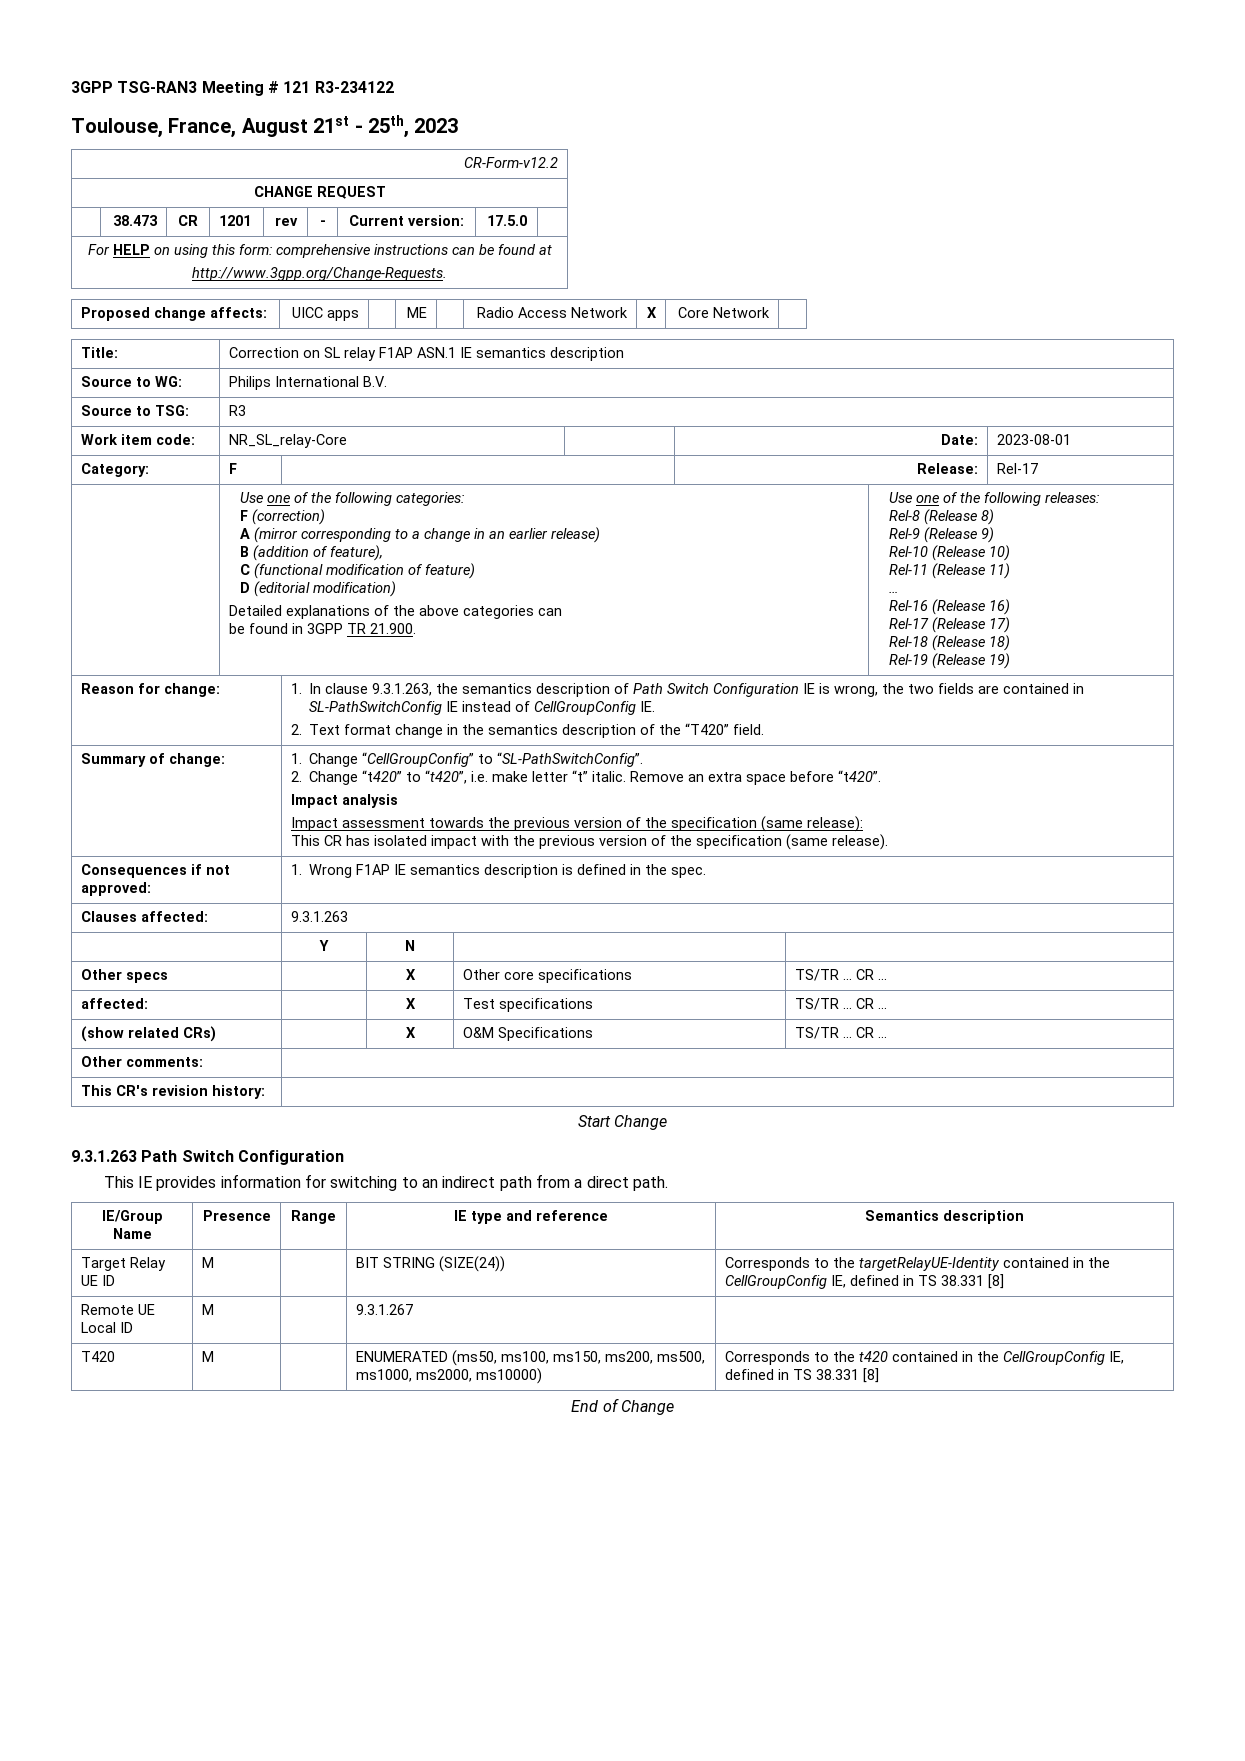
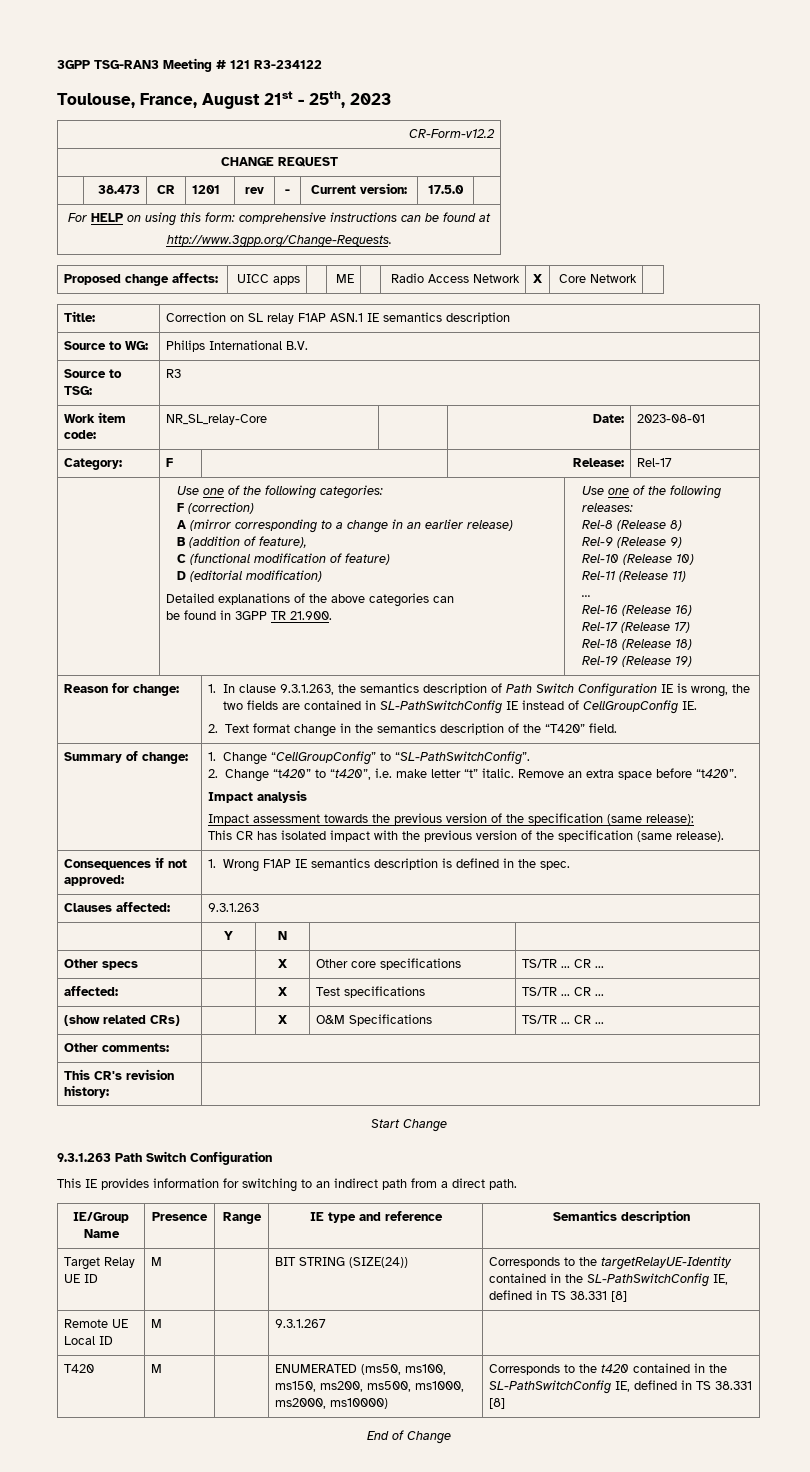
- Target Relay UE ID | M | | BIT STRING (SIZE(24)) | Corresponds to the targetRelayUE-Identity contained in the CellGroupConfig IE, defined in TS 38.331 [8]
+ Target Relay UE ID | M | | BIT STRING (SIZE(24)) | Corresponds to the targetRelayUE-Identity contained in the SL-PathSwitchConfig IE, defined in TS 38.331 [8]
- T420 | M | | ENUMERATED (ms50, ms100, ms150, ms200, ms500, ms1000, ms2000, ms10000) | Corresponds to the t420 contained in the CellGroupConfig IE, defined in TS 38.331 [8]
+ T420 | M | | ENUMERATED (ms50, ms100, ms150, ms200, ms500, ms1000, ms2000, ms10000) | Corresponds to the t420 contained in the SL-PathSwitchConfig IE, defined in TS 38.331 [8]

